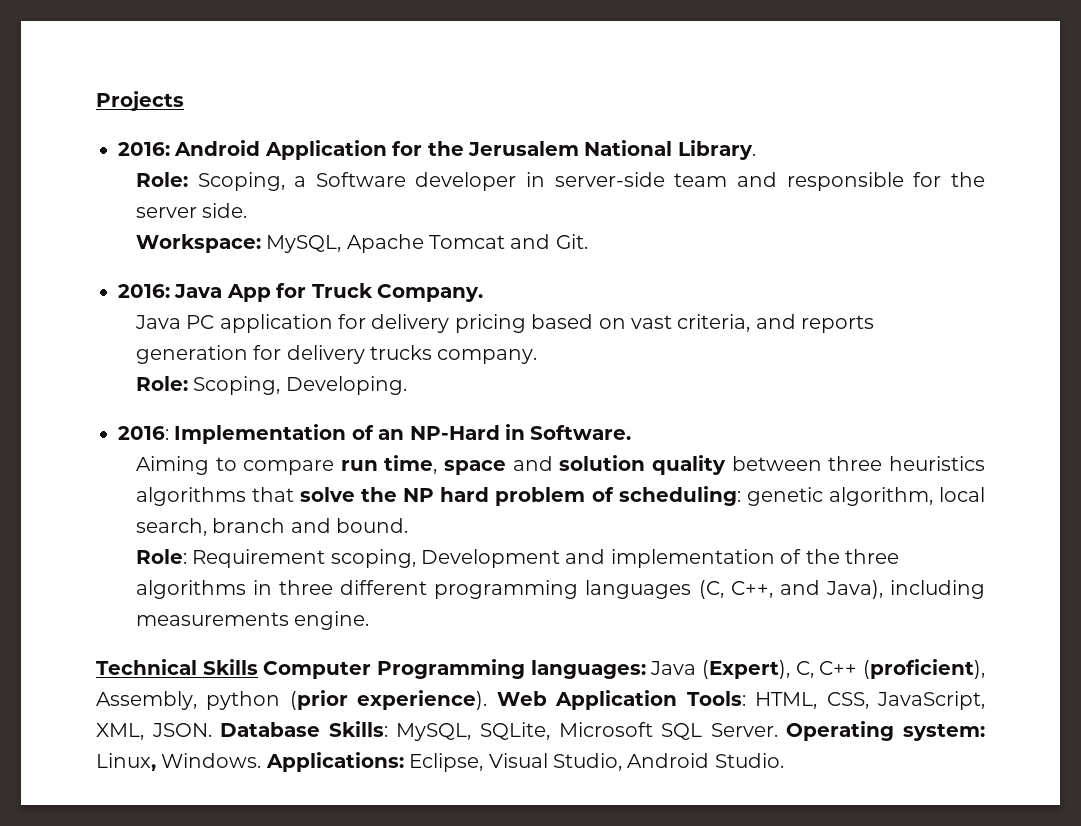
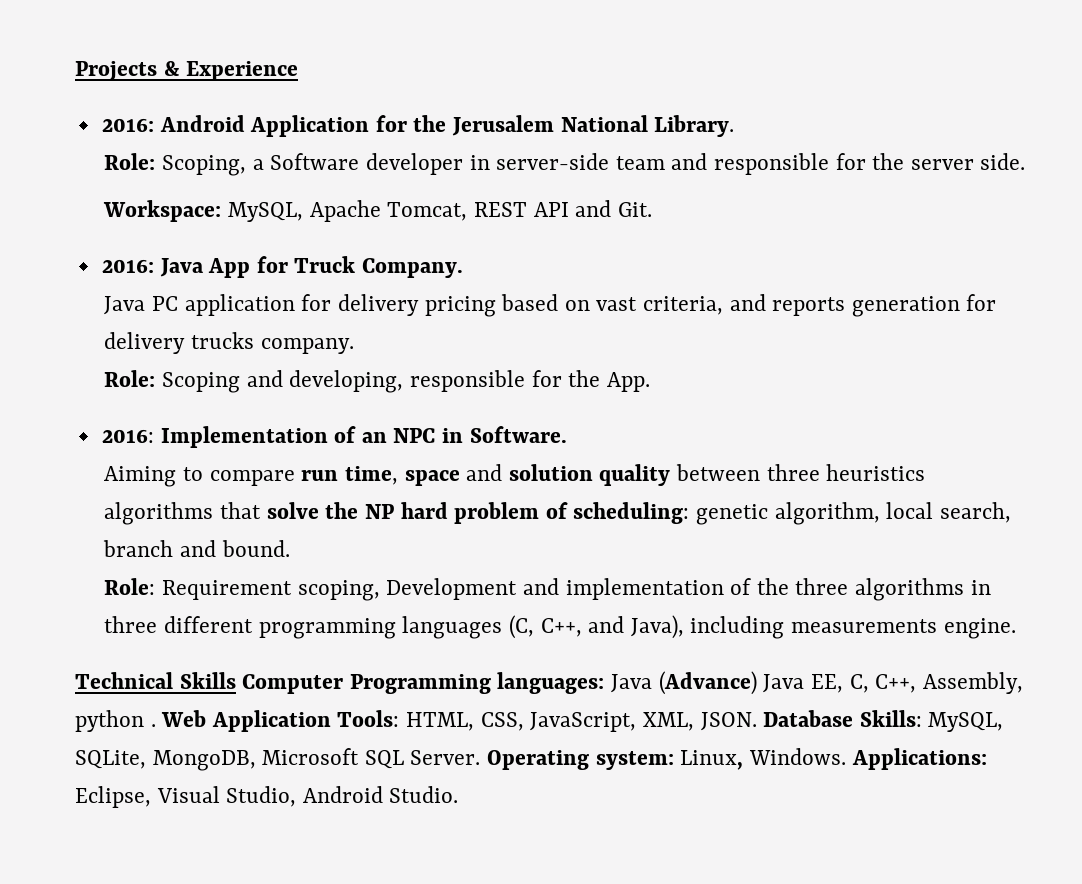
- Projects
+ Projects & Experience
- Workspace: MySQL, Apache Tomcat and Git.
+ Workspace: MySQL, Apache Tomcat, REST API and Git.
- Role: Scoping, Developing.
+ Role: Scoping and developing, responsible for the App.
- 2016: Implementation of an NP-Hard in Software.
+ 2016: Implementation of an NPC in Software.
- Technical Skills Computer Programming languages: Java (Expert), C, C++ (proficient), Assembly, python (prior experience).
+ Technical Skills Computer Programming languages: Java (Advance) Java EE, C, C++, Assembly, python .
- Database Skills: MySQL, SQLite, Microsoft SQL Server.
+ Database Skills: MySQL, SQLite, MongoDB, Microsoft SQL Server.

